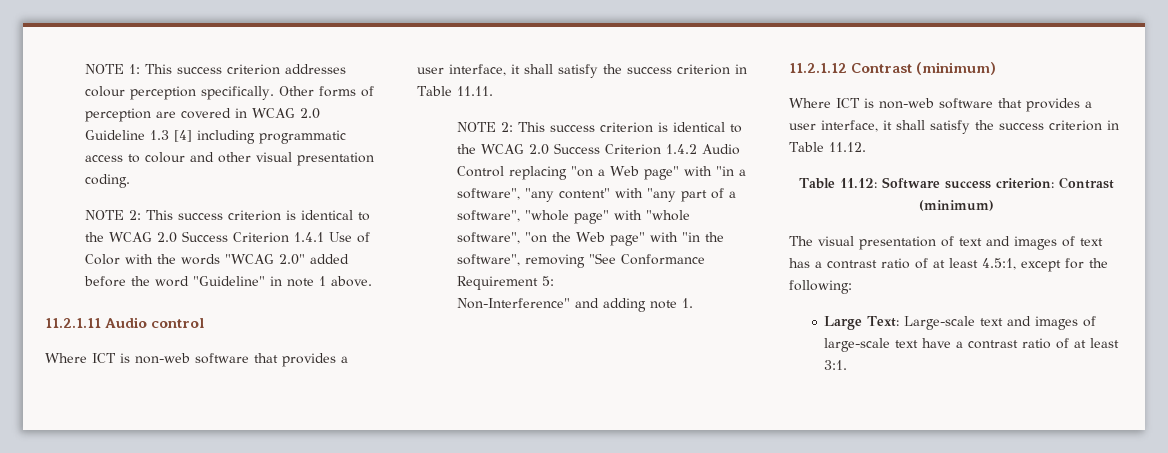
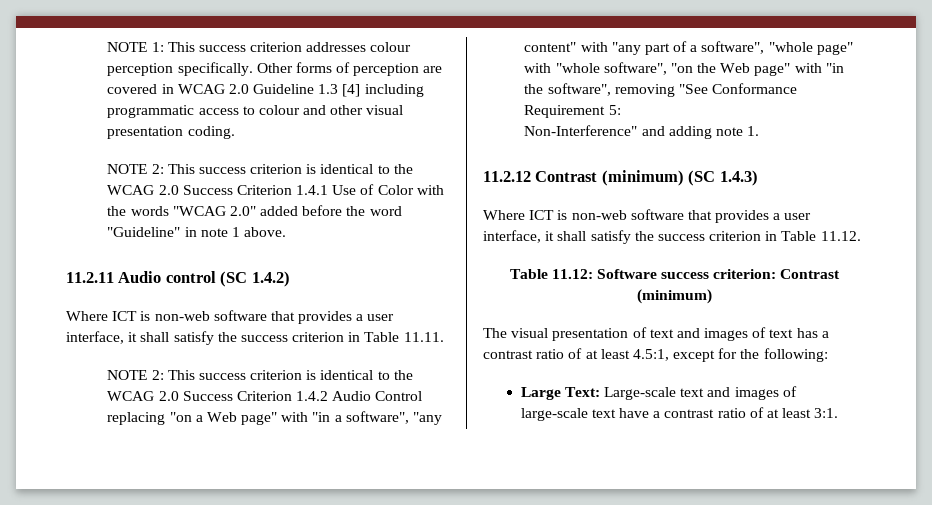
- 11.2.1.11 Audio control
+ 11.2.11 Audio control (SC 1.4.2)
- 11.2.1.12 Contrast (minimum)
+ 11.2.12 Contrast (minimum) (SC 1.4.3)

